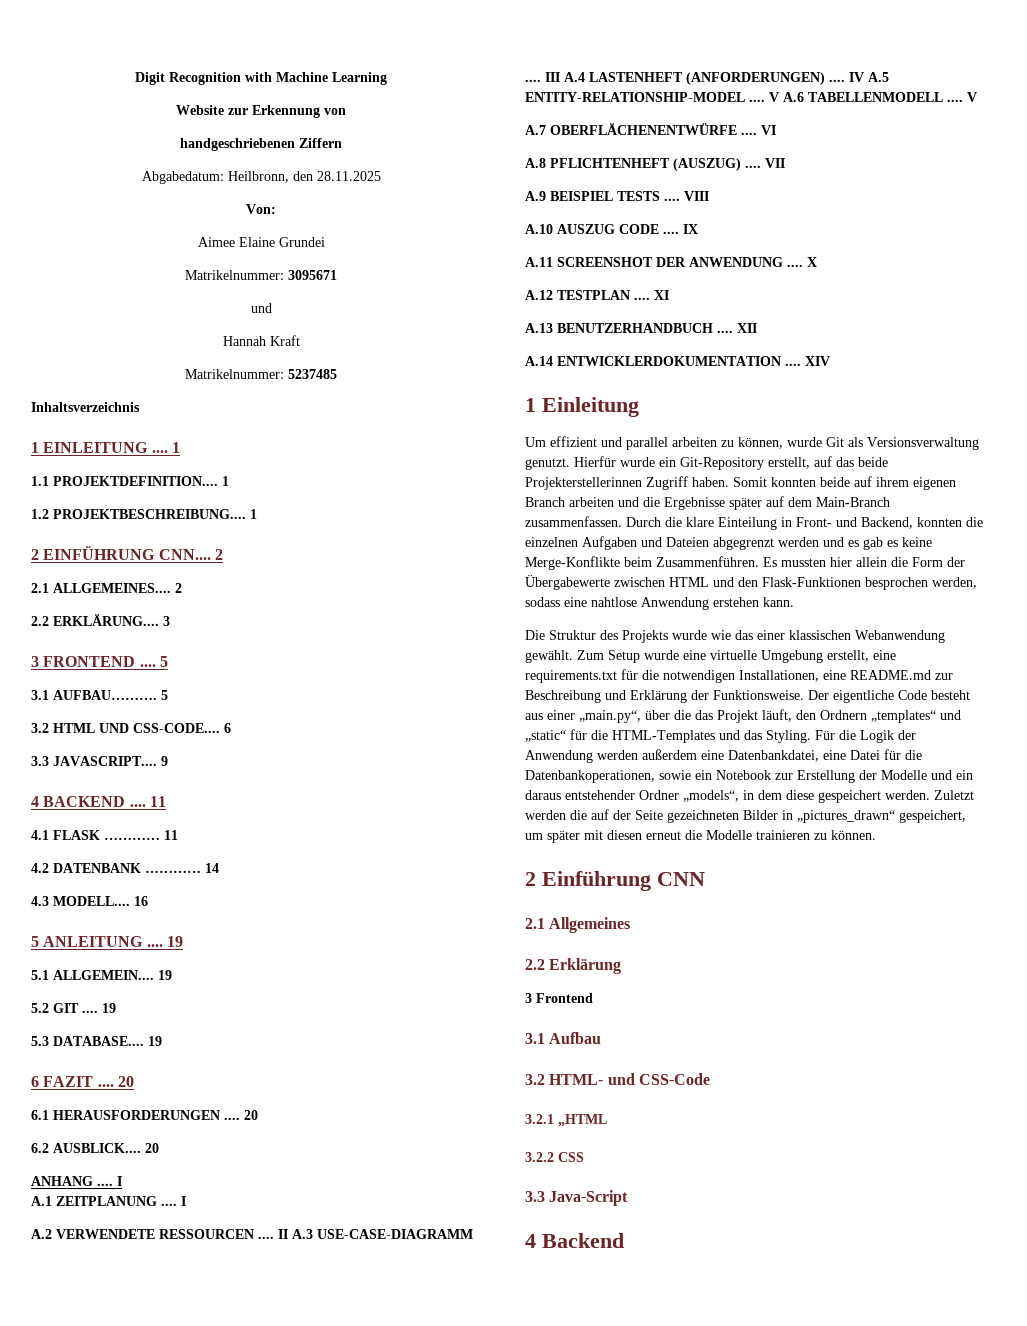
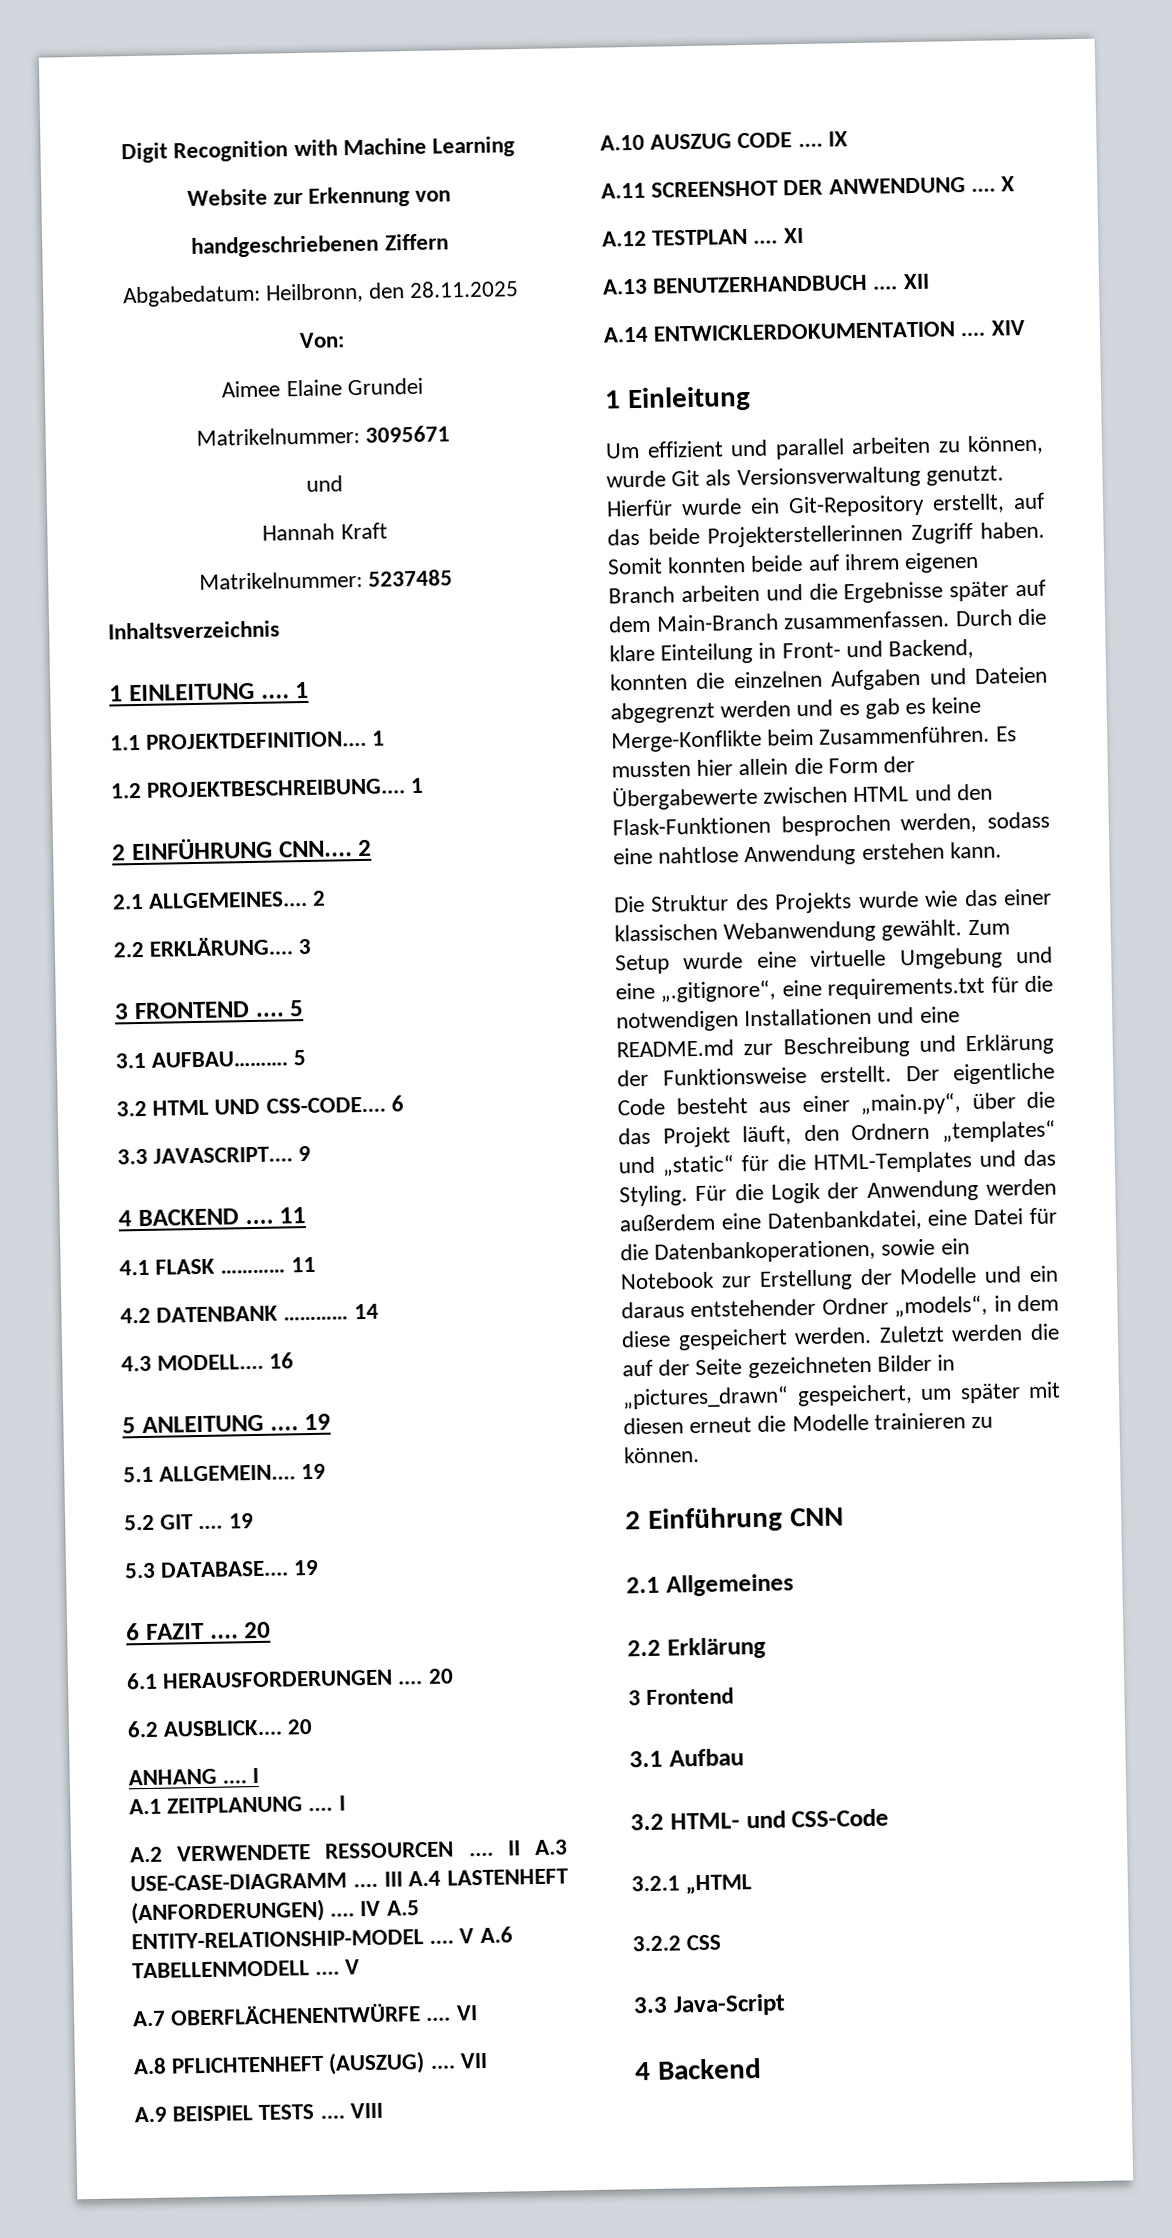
- Zum Setup wurde eine virtuelle Umgebung erstellt, eine requirements.txt für die notwendigen Installationen, eine README.md zur Beschreibung und Erklärung der Funktionsweise.
+ Zum Setup wurde eine virtuelle Umgebung und eine „.gitignore“, eine requirements.txt für die notwendigen Installationen und eine README.md zur Beschreibung und Erklärung der Funktionsweise erstellt.

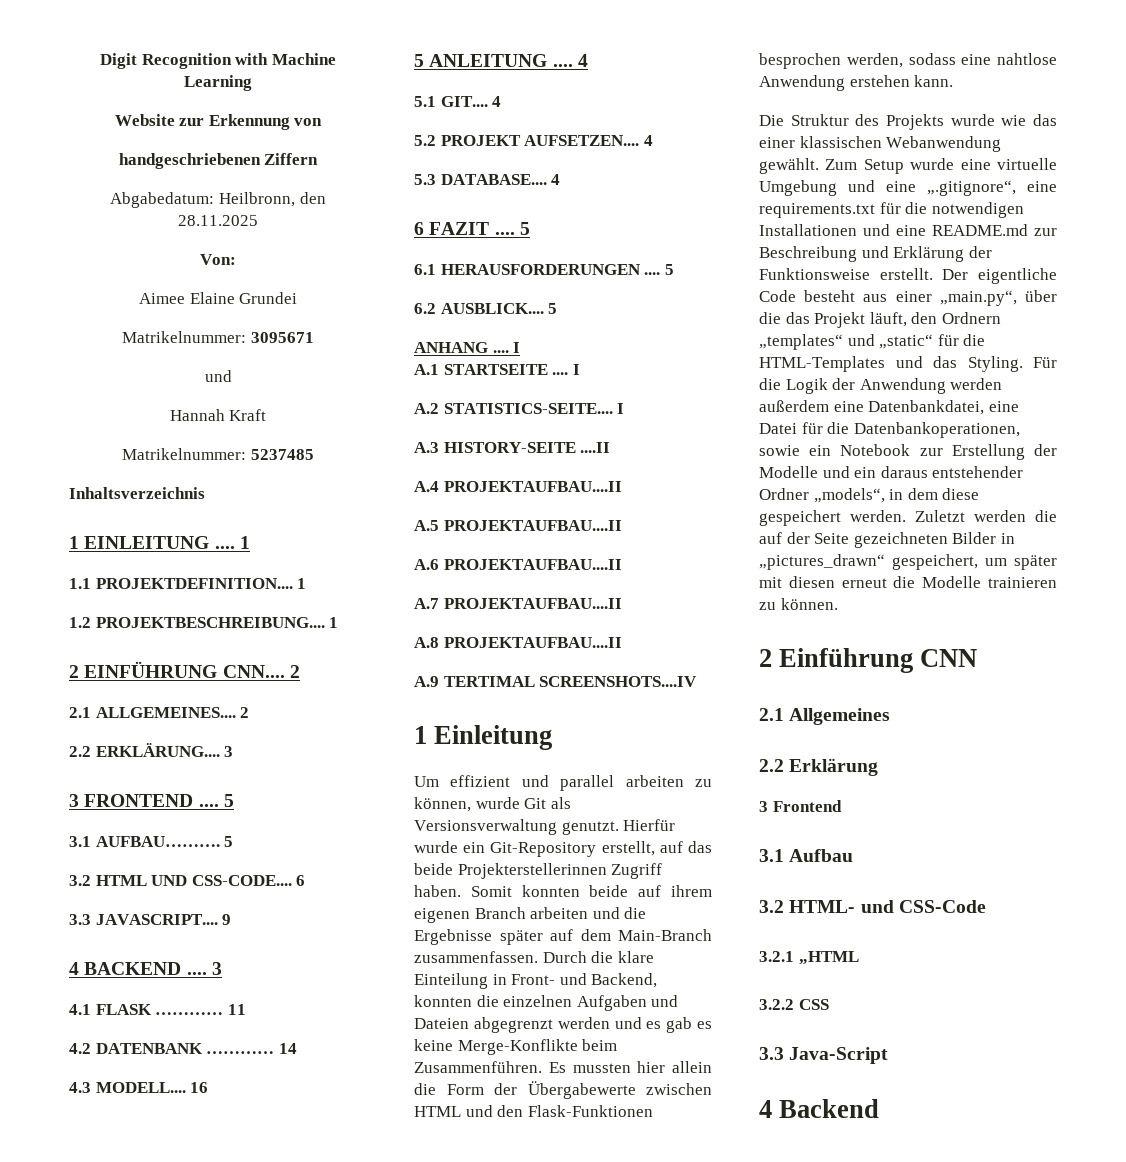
- 4 BACKEND .... 11
+ 4 BACKEND .... 3
- 5 ANLEITUNG .... 19
+ 5 ANLEITUNG .... 4
- 5.1 ALLGEMEIN.... 19
+ 5.1 GIT.... 4
- 5.2 GIT .... 19
+ 5.2 PROJEKT AUFSETZEN.... 4
- 5.3 DATABASE.... 19
+ 5.3 DATABASE.... 4
- 6 FAZIT .... 20
+ 6 FAZIT .... 5
- 6.1 HERAUSFORDERUNGEN .... 20
+ 6.1 HERAUSFORDERUNGEN .... 5
- 6.2 AUSBLICK.... 20
+ 6.2 AUSBLICK.... 5
- A.1 ZEITPLANUNG ....
+ A.1 STARTSEITE ....
- A.2 VERWENDETE RESSOURCEN .... II A.3 USE-CASE-DIAGRAMM .... III A.4 LASTENHEFT (ANFORDERUNGEN) .... IV A.5 ENTITY-RELATIONSHIP-MODEL .... V A.6 TABELLENMODELL .... V
- A.7 OBERFLÄCHENENTWÜRFE .... VI
- A.8 PFLICHTENHEFT (AUSZUG) .... VII
- A.9 BEISPIEL TESTS .... VIII
- A.10 AUSZUG CODE .... IX
- A.11 SCREENSHOT DER ANWENDUNG .... X
- A.12 TESTPLAN .... XI
- A.13 BENUTZERHANDBUCH .... XII
- A.14 ENTWICKLERDOKUMENTATION .... XIV
+ A.2 STATISTICS-SEITE.... I
+ A.3 HISTORY-SEITE ....II
+ A.4 PROJEKTAUFBAU....II
+ A.5 PROJEKTAUFBAU....II
+ A.6 PROJEKTAUFBAU....II
+ A.7 PROJEKTAUFBAU....II
+ A.8 PROJEKTAUFBAU....II
+ A.9 TERTIMAL SCREENSHOTS....IV

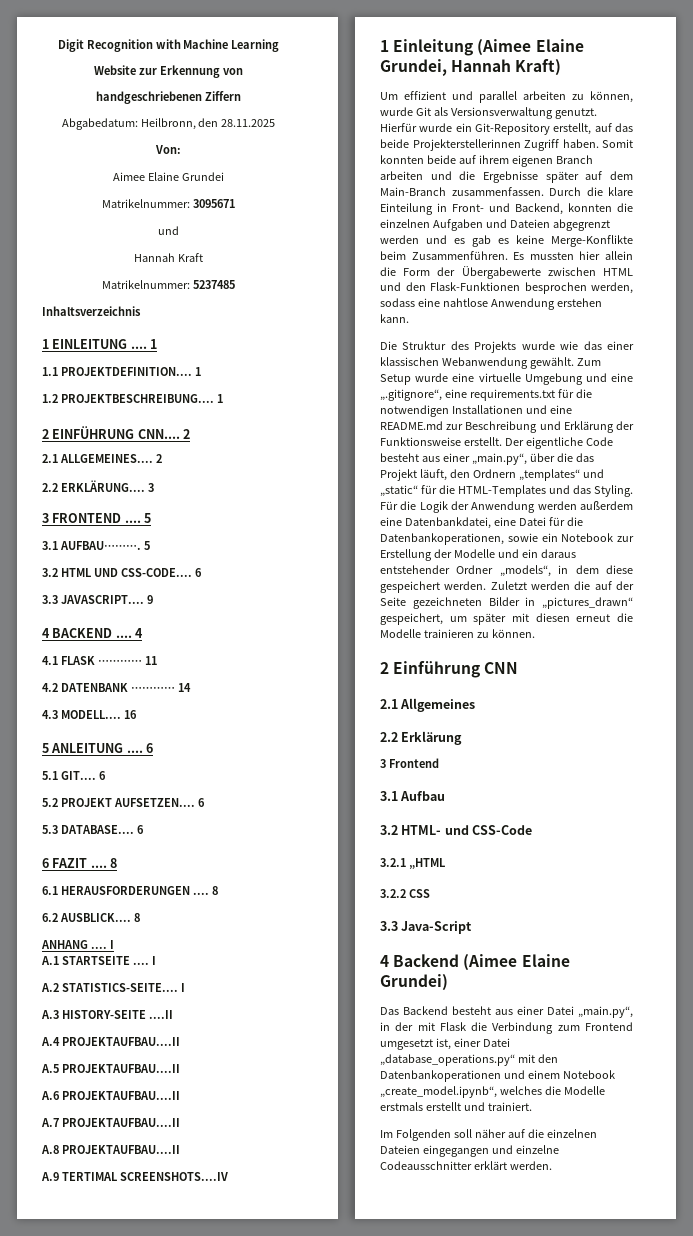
- 4 BACKEND .... 3
+ 4 BACKEND .... 4
- 5 ANLEITUNG .... 4
+ 5 ANLEITUNG .... 6
- 5.1 GIT.... 4
+ 5.1 GIT.... 6
- 5.2 PROJEKT AUFSETZEN.... 4
+ 5.2 PROJEKT AUFSETZEN.... 6
- 5.3 DATABASE.... 4
+ 5.3 DATABASE.... 6
- 6 FAZIT .... 5
+ 6 FAZIT .... 8
- 6.1 HERAUSFORDERUNGEN .... 5
+ 6.1 HERAUSFORDERUNGEN .... 8
- 6.2 AUSBLICK.... 5
+ 6.2 AUSBLICK.... 8
- 1 Einleitung
+ 1 Einleitung (Aimee Elaine Grundei, Hannah Kraft)
- 4 Backend
+ 4 Backend (Aimee Elaine Grundei)
+ Das Backend besteht aus einer Datei „main.py“, in der mit Flask die Verbindung zum Frontend umgesetzt ist, einer Datei „database_operations.py“ mit den Datenbankoperationen und einem Notebook „create_model.ipynb“, welches die Modelle erstmals erstellt und trainiert.
+ Im Folgenden soll näher auf die einzelnen Dateien eingegangen und einzelne Codeausschnitter erklärt werden.

